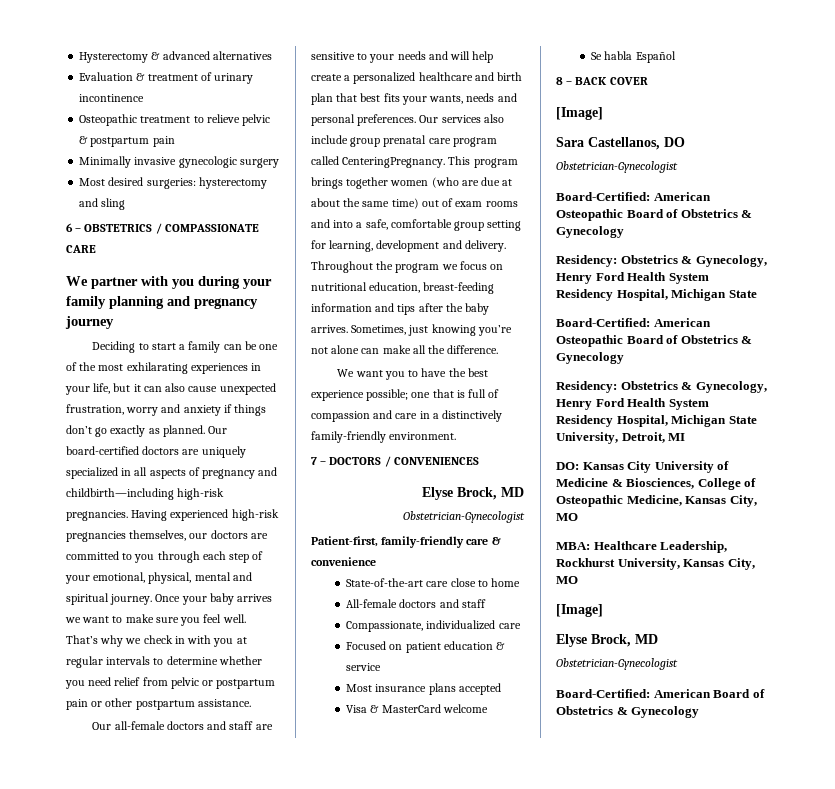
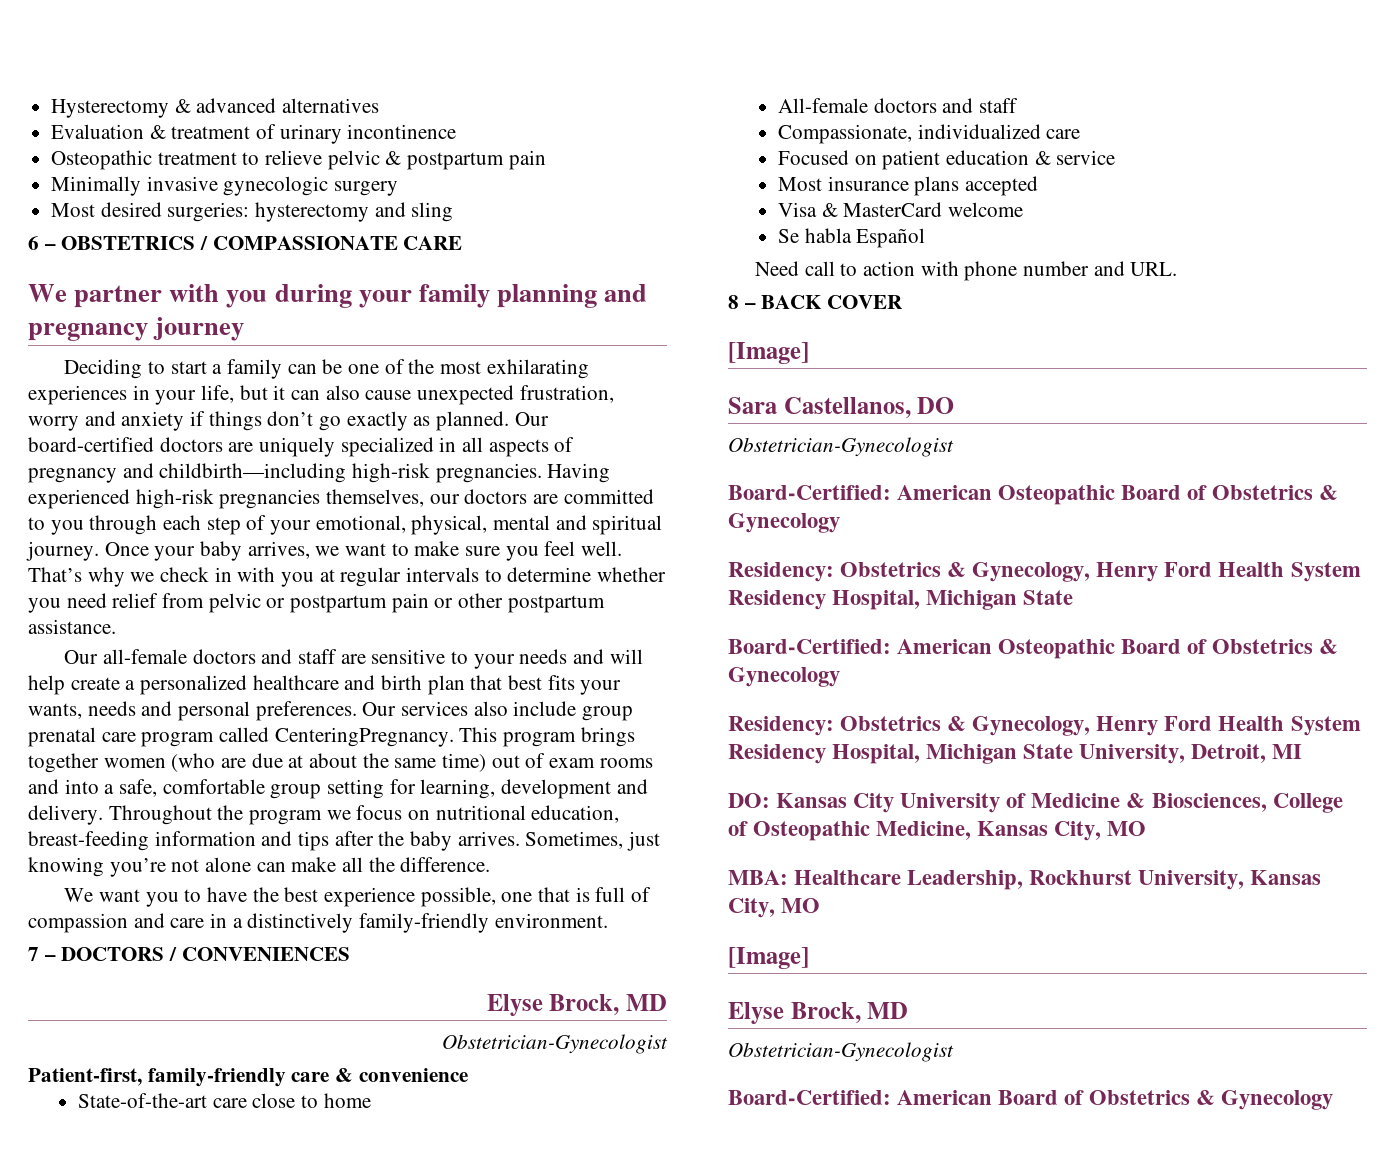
- Once your baby arrives we want to make sure you feel well.
+ Once your baby arrives, we want to make sure you feel well.
- We want you to have the best experience possible; one that is full of compassion and care in a distinctively family-friendly environment.
+ We want you to have the best experience possible, one that is full of compassion and care in a distinctively family-friendly environment.
+ Need call to action with phone number and URL.

